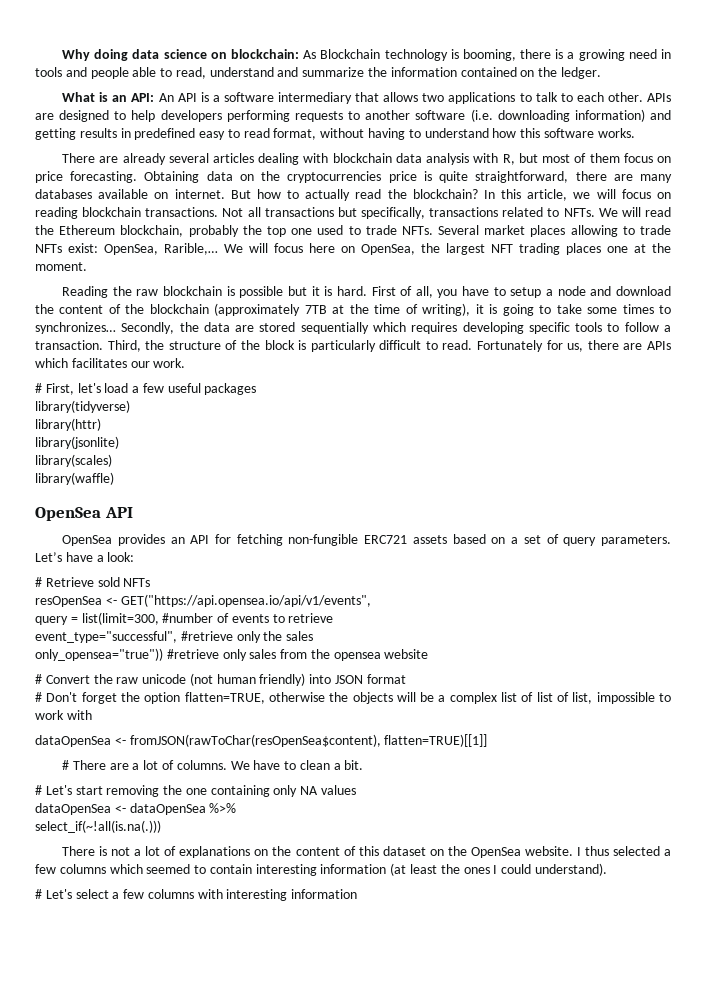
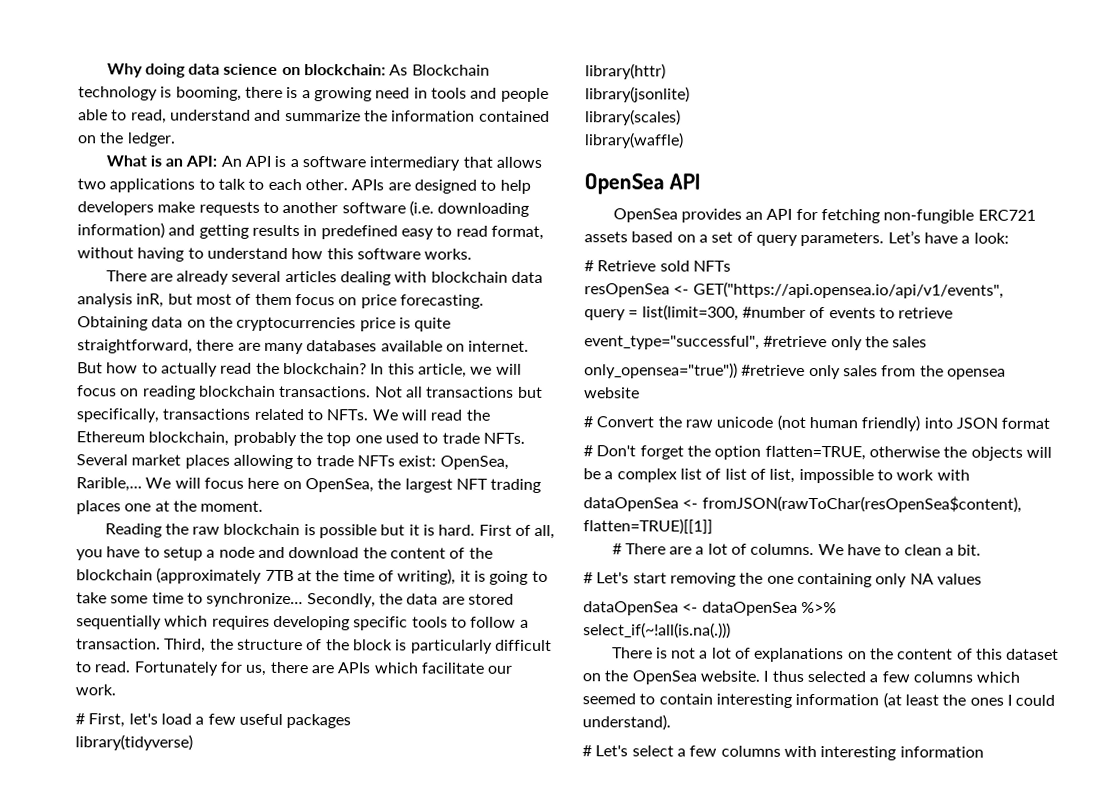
- APIs are designed to help developers performing requests to another software (i.e. downloading information) and getting results in predefined easy to read format, without having to understand how this software works.
+ APIs are designed to help developers make requests to another software (i.e. downloading information) and getting results in predefined easy to read format, without having to understand how this software works.
- There are already several articles dealing with blockchain data analysis with R, but most of them focus on price forecasting.
+ There are already several articles dealing with blockchain data analysis inR, but most of them focus on price forecasting.
- First of all, you have to setup a node and download the content of the blockchain (approximately 7TB at the time of writing), it is going to take some times to synchronizes…
+ First of all, you have to setup a node and download the content of the blockchain (approximately 7TB at the time of writing), it is going to take some time to synchronize…
- Fortunately for us, there are APIs which facilitates our work.
+ Fortunately for us, there are APIs which facilitate our work.

